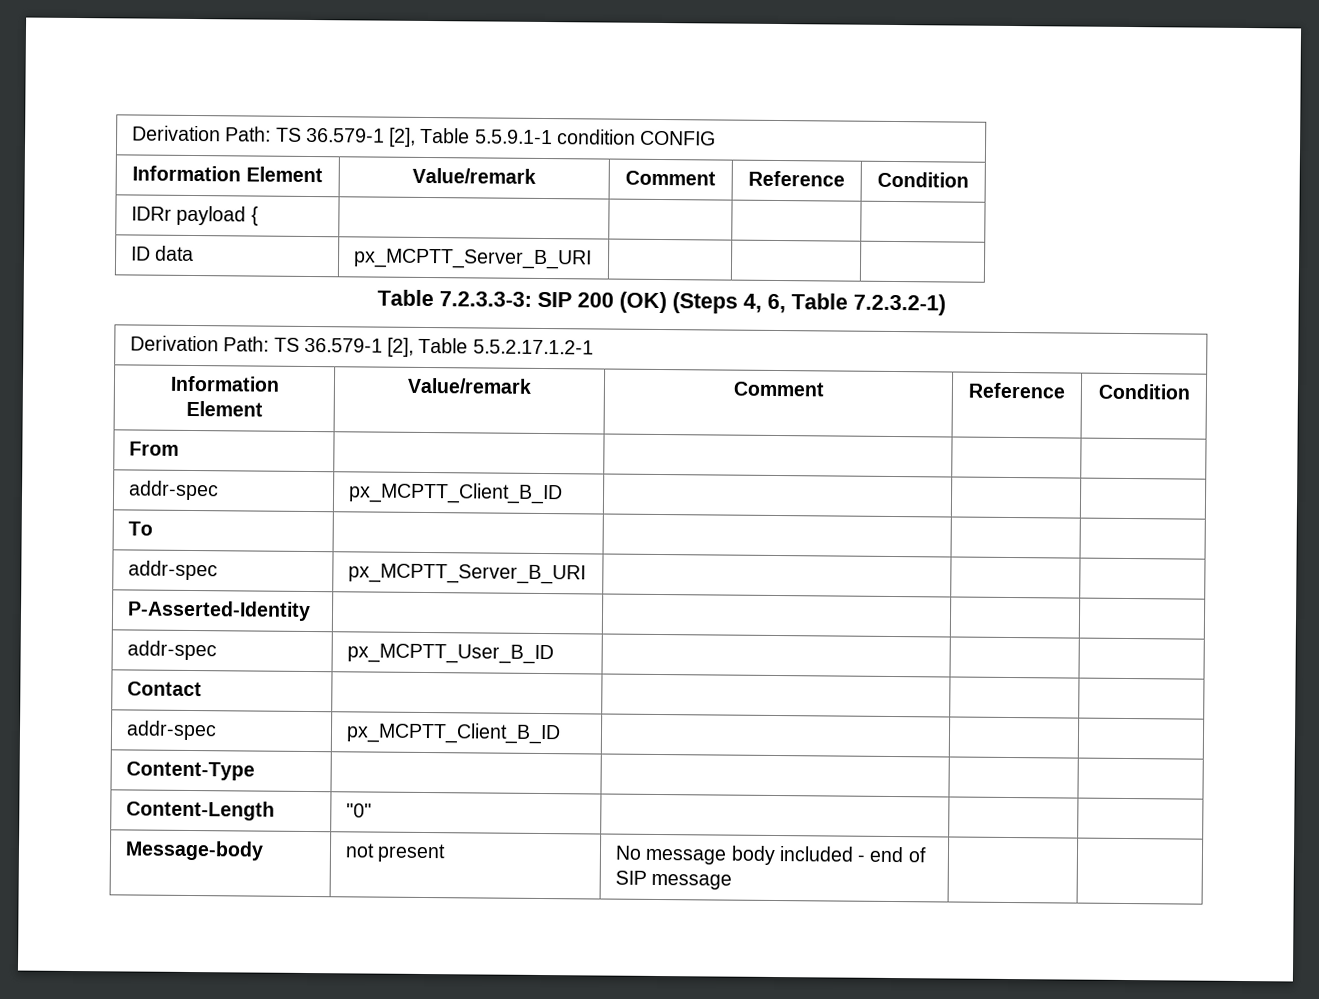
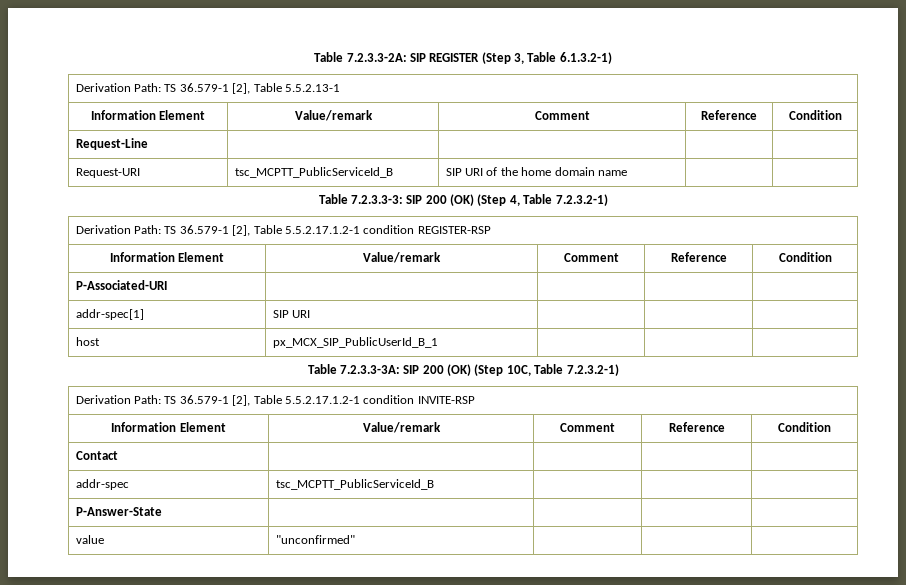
- Derivation Path: TS 36.579-1 [2], Table 5.5.9.1-1 condition CONFIG
+ Table 7.2.3.3-2A: SIP REGISTER (Step 3, Table 6.1.3.2-1)
+ Derivation Path: TS 36.579-1 [2], Table 5.5.2.13-1
  Information Element | Value/remark | Comment | Reference | Condition
- IDRr payload { | | | |
- ID data | px_MCPTT_Server_B_URI | | |
+ Request-Line | | | |
+ Request-URI | tsc_MCPTT_PublicServiceId_B | SIP URI of the home domain name | |
- Table 7.2.3.3-3: SIP 200 (OK) (Steps 4, 6, Table 7.2.3.2-1)
- Derivation Path: TS 36.579-1 [2], Table 5.5.2.17.1.2-1
+ Table 7.2.3.3-3: SIP 200 (OK) (Step 4, Table 7.2.3.2-1)
+ Derivation Path: TS 36.579-1 [2], Table 5.5.2.17.1.2-1 condition REGISTER-RSP
  Information Element | Value/remark | Comment | Reference | Condition
- From | | | |
- addr-spec | px_MCPTT_Client_B_ID | | |
- To | | | |
- addr-spec | px_MCPTT_Server_B_URI | | |
- P-Asserted-Identity | | | |
- addr-spec | px_MCPTT_User_B_ID | | |
+ P-Associated-URI | | | |
+ addr-spec[1] | SIP URI | | |
+ host | px_MCX_SIP_PublicUserId_B_1 | | |
+ Table 7.2.3.3-3A: SIP 200 (OK) (Step 10C, Table 7.2.3.2-1)
+ Derivation Path: TS 36.579-1 [2], Table 5.5.2.17.1.2-1 condition INVITE-RSP
+ Information Element | Value/remark | Comment | Reference | Condition
  Contact | | | |
- addr-spec | px_MCPTT_Client_B_ID | | |
- Content-Type | | | |
- Content-Length | "0" | | |
- Message-body | not present | No message body included - end of SIP message | |
+ addr-spec | tsc_MCPTT_PublicServiceId_B | | |
+ P-Answer-State | | | |
+ value | "unconfirmed" | | |

